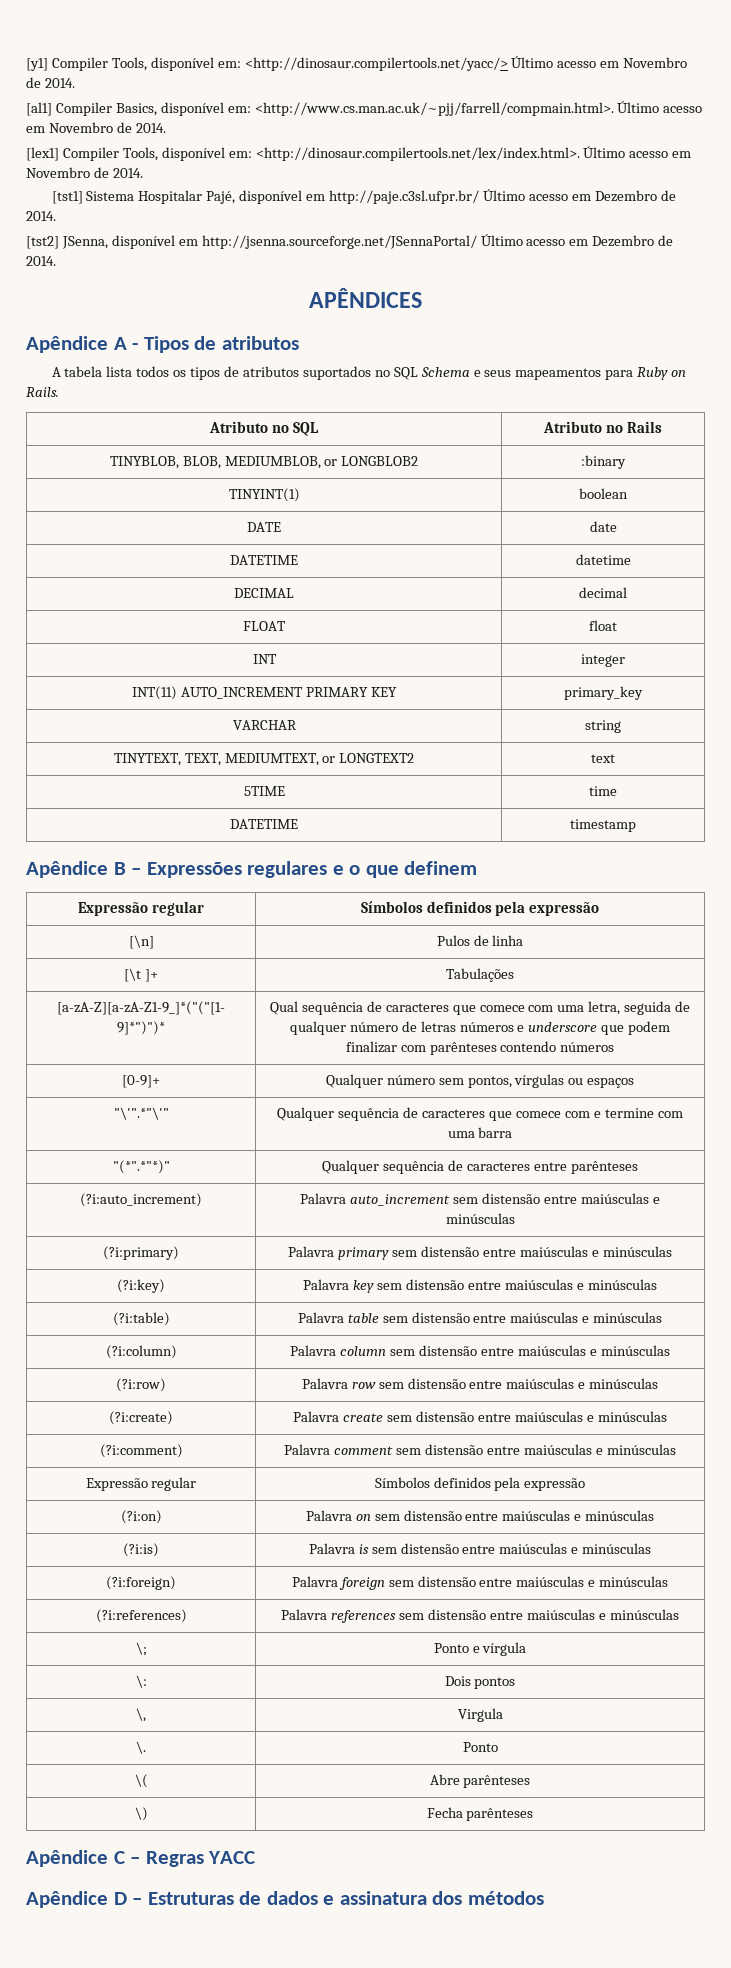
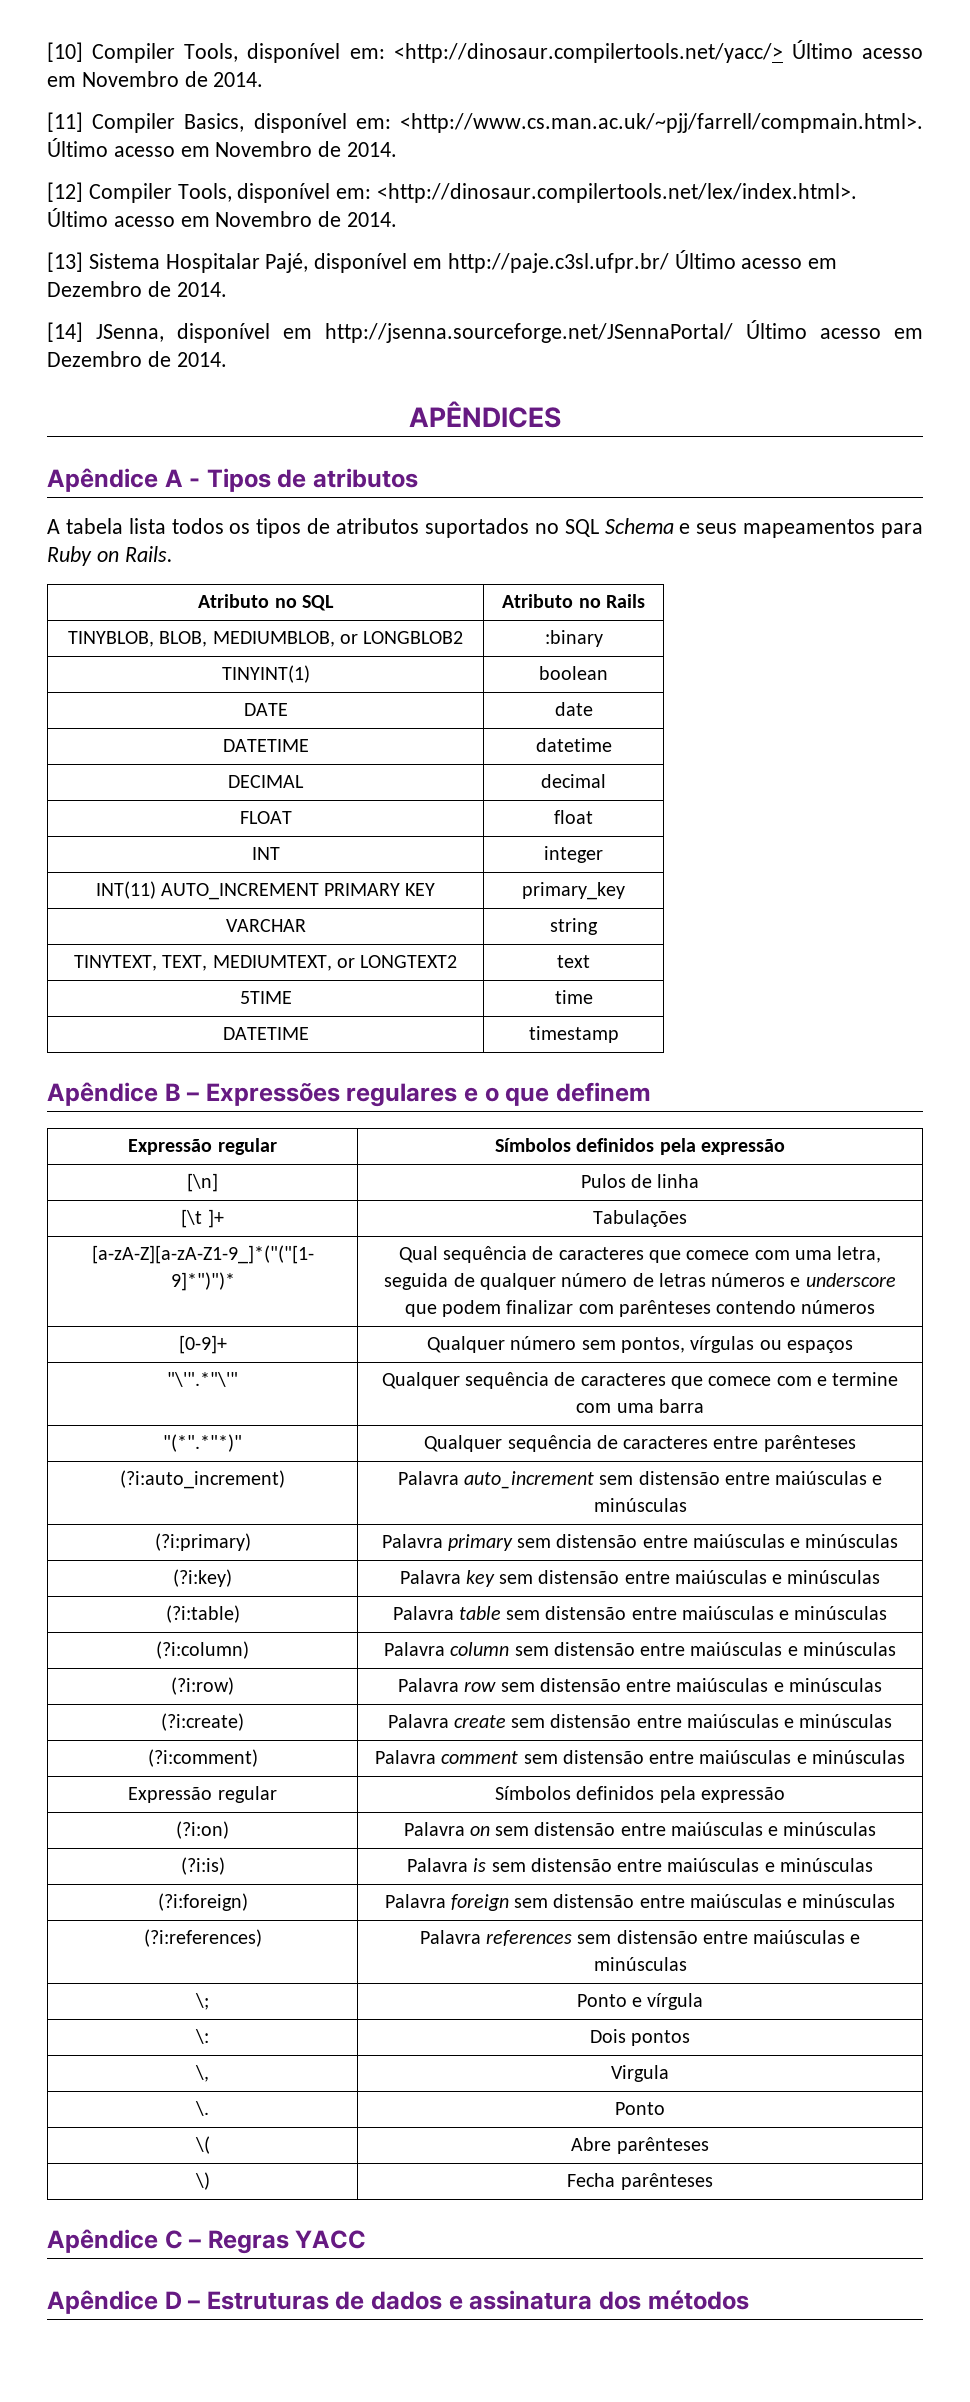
- [y1] Compiler Tools, disponível em: <http://dinosaur.compilertools.net/yacc/> Último acesso em Novembro de 2014.
+ [10] Compiler Tools, disponível em: <http://dinosaur.compilertools.net/yacc/> Último acesso em Novembro de 2014.
- [al1] Compiler Basics, disponível em: <http://www.cs.man.ac.uk/~pjj/farrell/compmain.html>. Último acesso em Novembro de 2014.
+ [11] Compiler Basics, disponível em: <http://www.cs.man.ac.uk/~pjj/farrell/compmain.html>. Último acesso em Novembro de 2014.
- [lex1] Compiler Tools, disponível em: <http://dinosaur.compilertools.net/lex/index.html>. Último acesso em Novembro de 2014.
+ [12] Compiler Tools, disponível em: <http://dinosaur.compilertools.net/lex/index.html>. Último acesso em Novembro de 2014.
- [tst1] Sistema Hospitalar Pajé, disponível em http://paje.c3sl.ufpr.br/ Último acesso em Dezembro de 2014.
+ [13] Sistema Hospitalar Pajé, disponível em http://paje.c3sl.ufpr.br/ Último acesso em Dezembro de 2014.
- [tst2] JSenna, disponível em http://jsenna.sourceforge.net/JSennaPortal/ Último acesso em Dezembro de 2014.
+ [14] JSenna, disponível em http://jsenna.sourceforge.net/JSennaPortal/ Último acesso em Dezembro de 2014.

